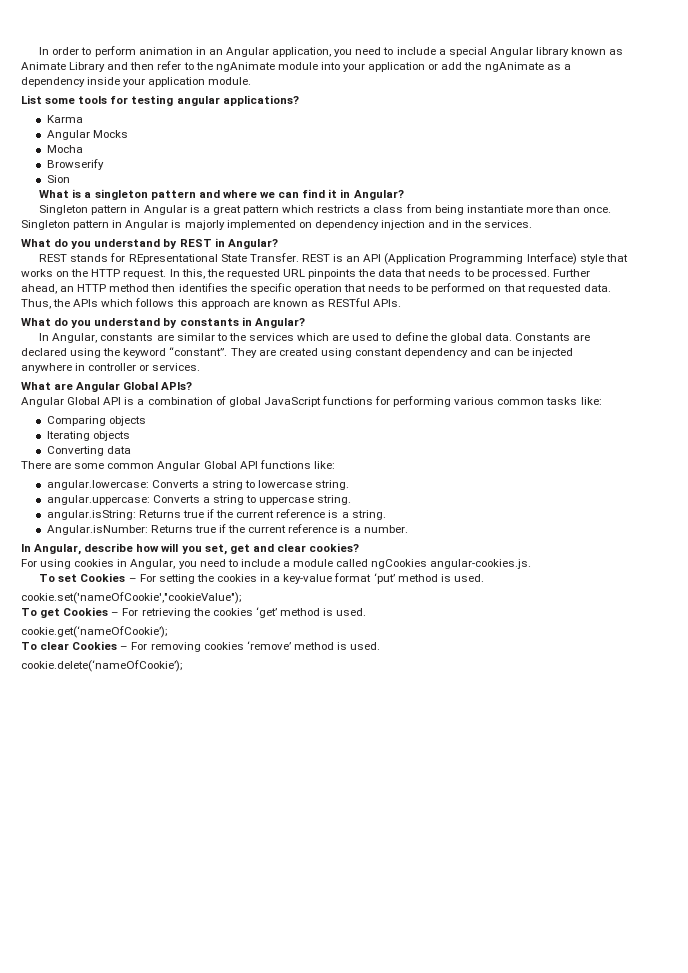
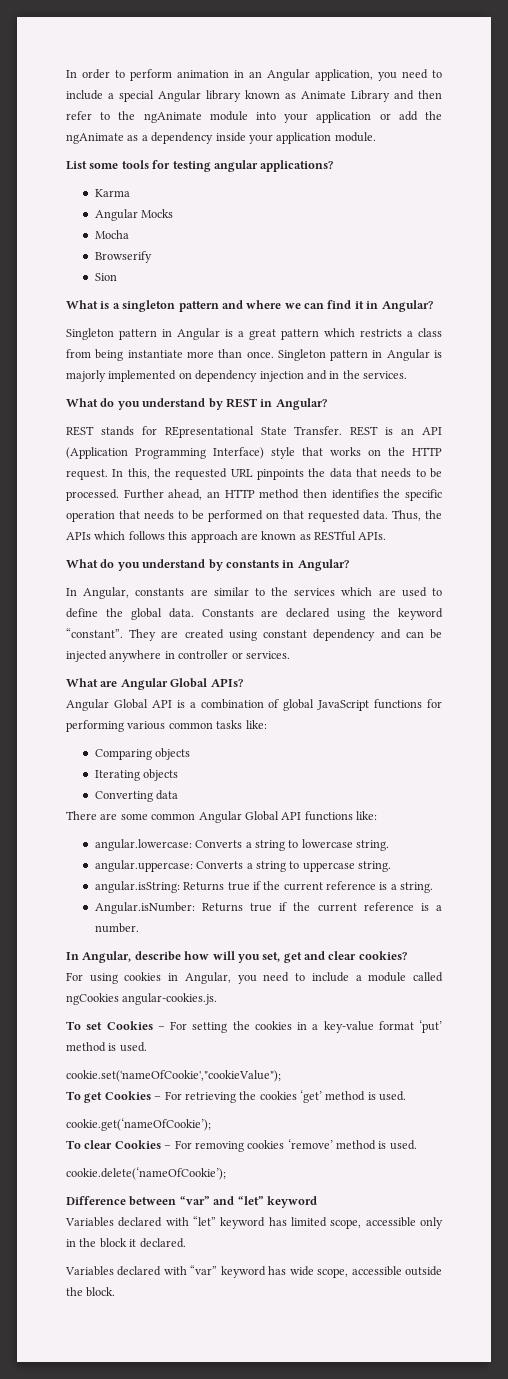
+ Difference between “var” and “let” keyword
+ Variables declared with “let” keyword has limited scope, accessible only in the block it declared.
+ Variables declared with “var” keyword has wide scope, accessible outside the block.

